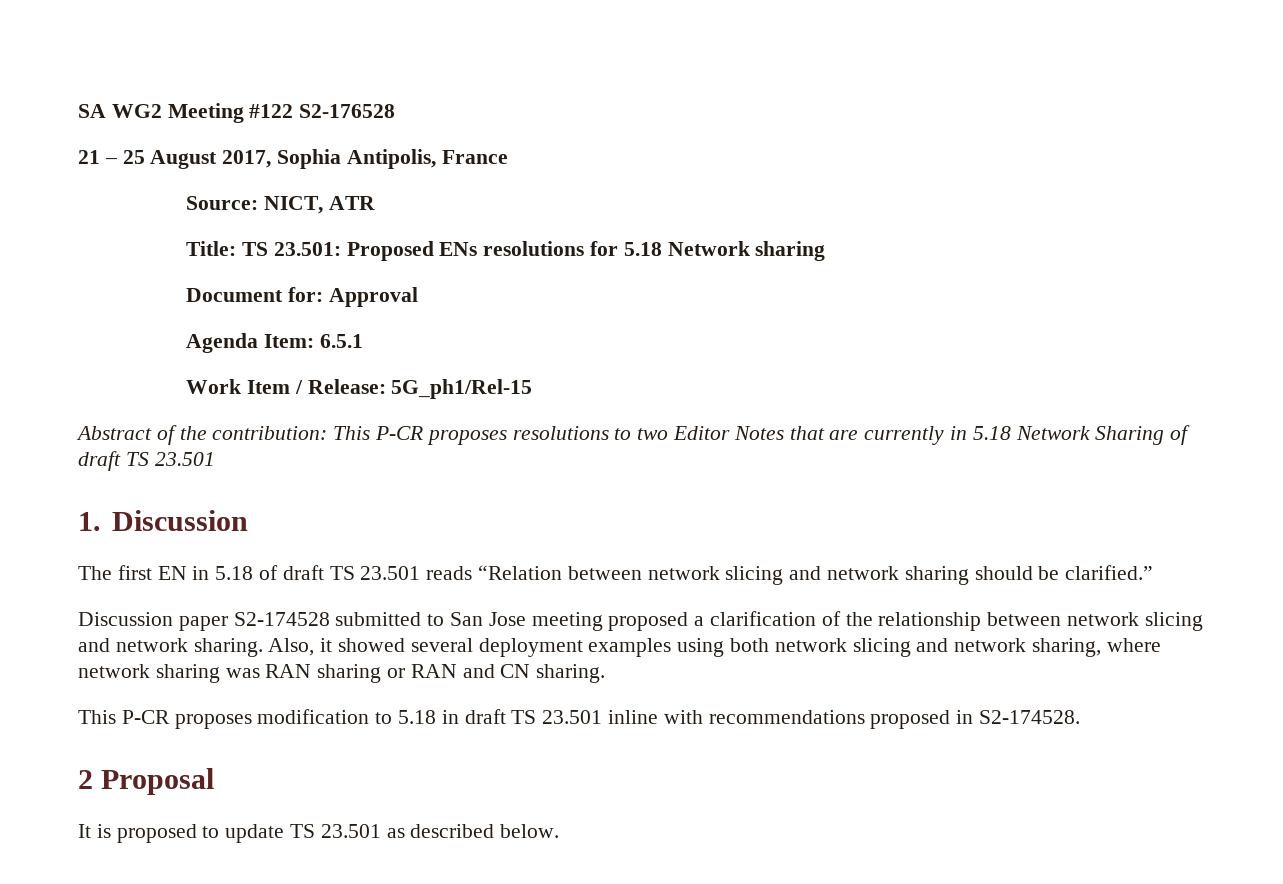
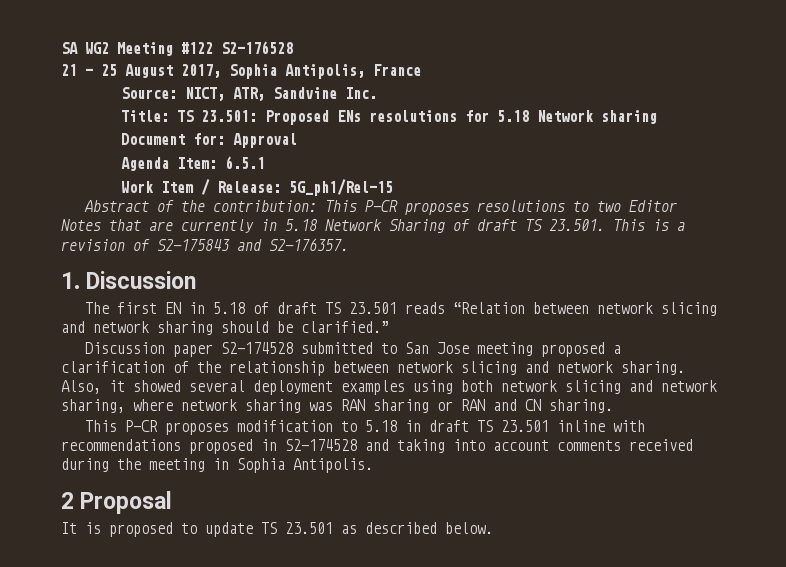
- Source: NICT, ATR
+ Source: NICT, ATR, Sandvine Inc.
- Abstract of the contribution: This P-CR proposes resolutions to two Editor Notes that are currently in 5.18 Network Sharing of draft TS 23.501
+ Abstract of the contribution: This P-CR proposes resolutions to two Editor Notes that are currently in 5.18 Network Sharing of draft TS 23.501. This is a revision of S2-175843 and S2-176357.
- This P-CR proposes modification to 5.18 in draft TS 23.501 inline with recommendations proposed in S2-174528.
+ This P-CR proposes modification to 5.18 in draft TS 23.501 inline with recommendations proposed in S2-174528 and taking into account comments received during the meeting in Sophia Antipolis.

